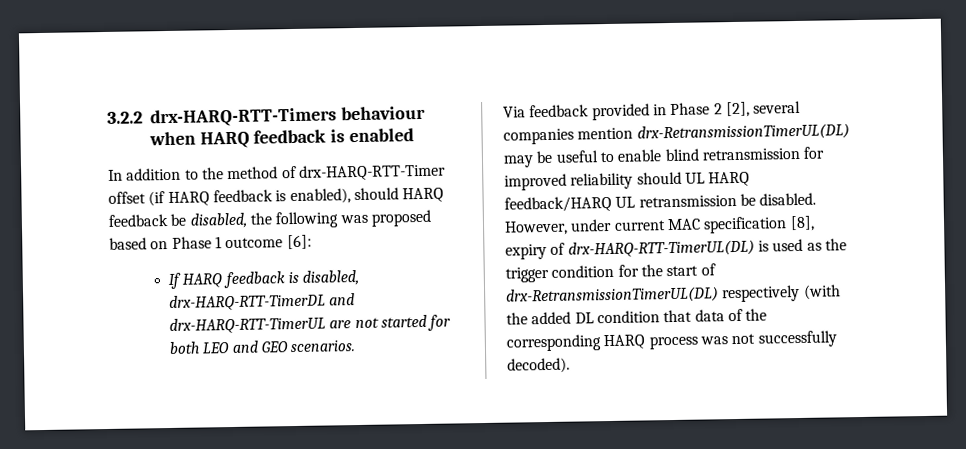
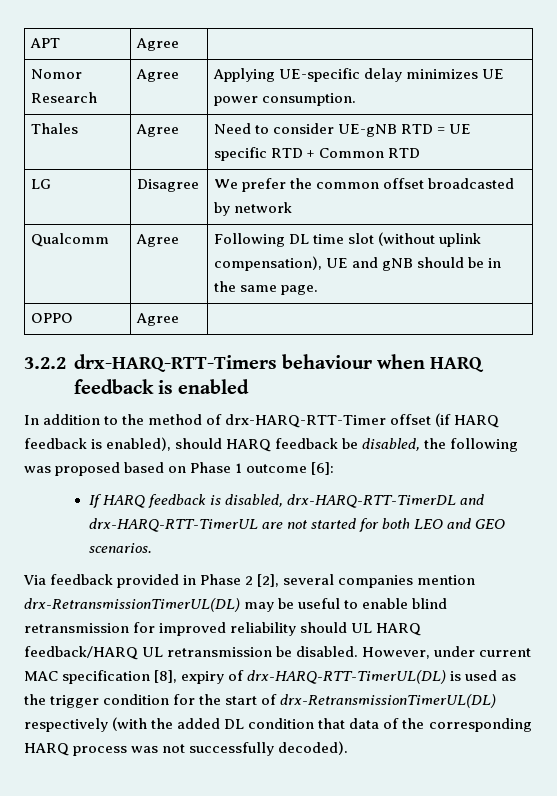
+ APT | Agree |
+ Nomor Research | Agree | Applying UE-specific delay minimizes UE power consumption.
+ Thales | Agree | Need to consider UE-gNB RTD = UE specific RTD + Common RTD
+ LG | Disagree | We prefer the common offset broadcasted by network
+ Qualcomm | Agree | Following DL time slot (without uplink compensation), UE and gNB should be in the same page.
+ OPPO | Agree |

